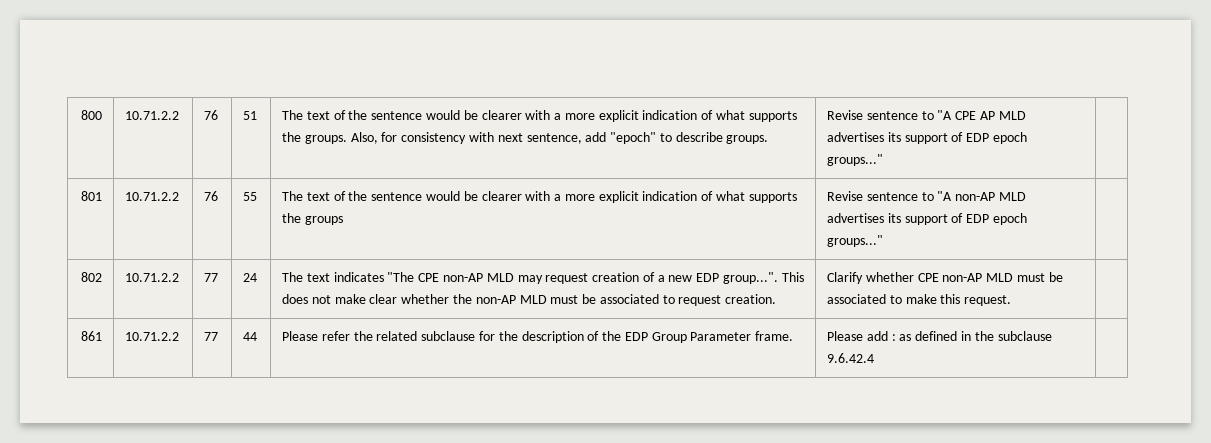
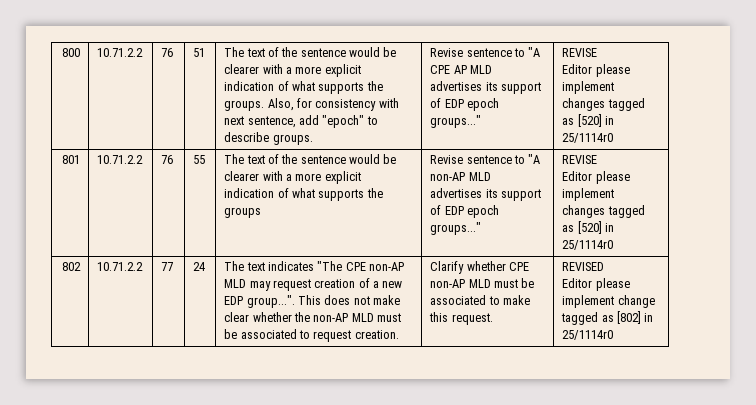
- Revise sentence to "A CPE AP MLD advertises its support of EDP epoch groups..."
+ Revise sentence to "A CPE AP MLD advertises its support of EDP epoch groups..." | REVISE
+ Editor please implement changes tagged as [520] in 25/1114r0
- Revise sentence to "A non-AP MLD advertises its support of EDP epoch groups..."
+ Revise sentence to "A non-AP MLD advertises its support of EDP epoch groups..." | REVISE
+ Editor please implement changes tagged as [520] in 25/1114r0
- 861 | 10.71.2.2 | 77 | 44 | Please refer the related subclause for the description of the EDP Group Parameter frame. | Please add : as defined in the subclause 9.6.42.4 |
+ REVISED
+ Editor please implement change tagged as [802] in 25/1114r0

